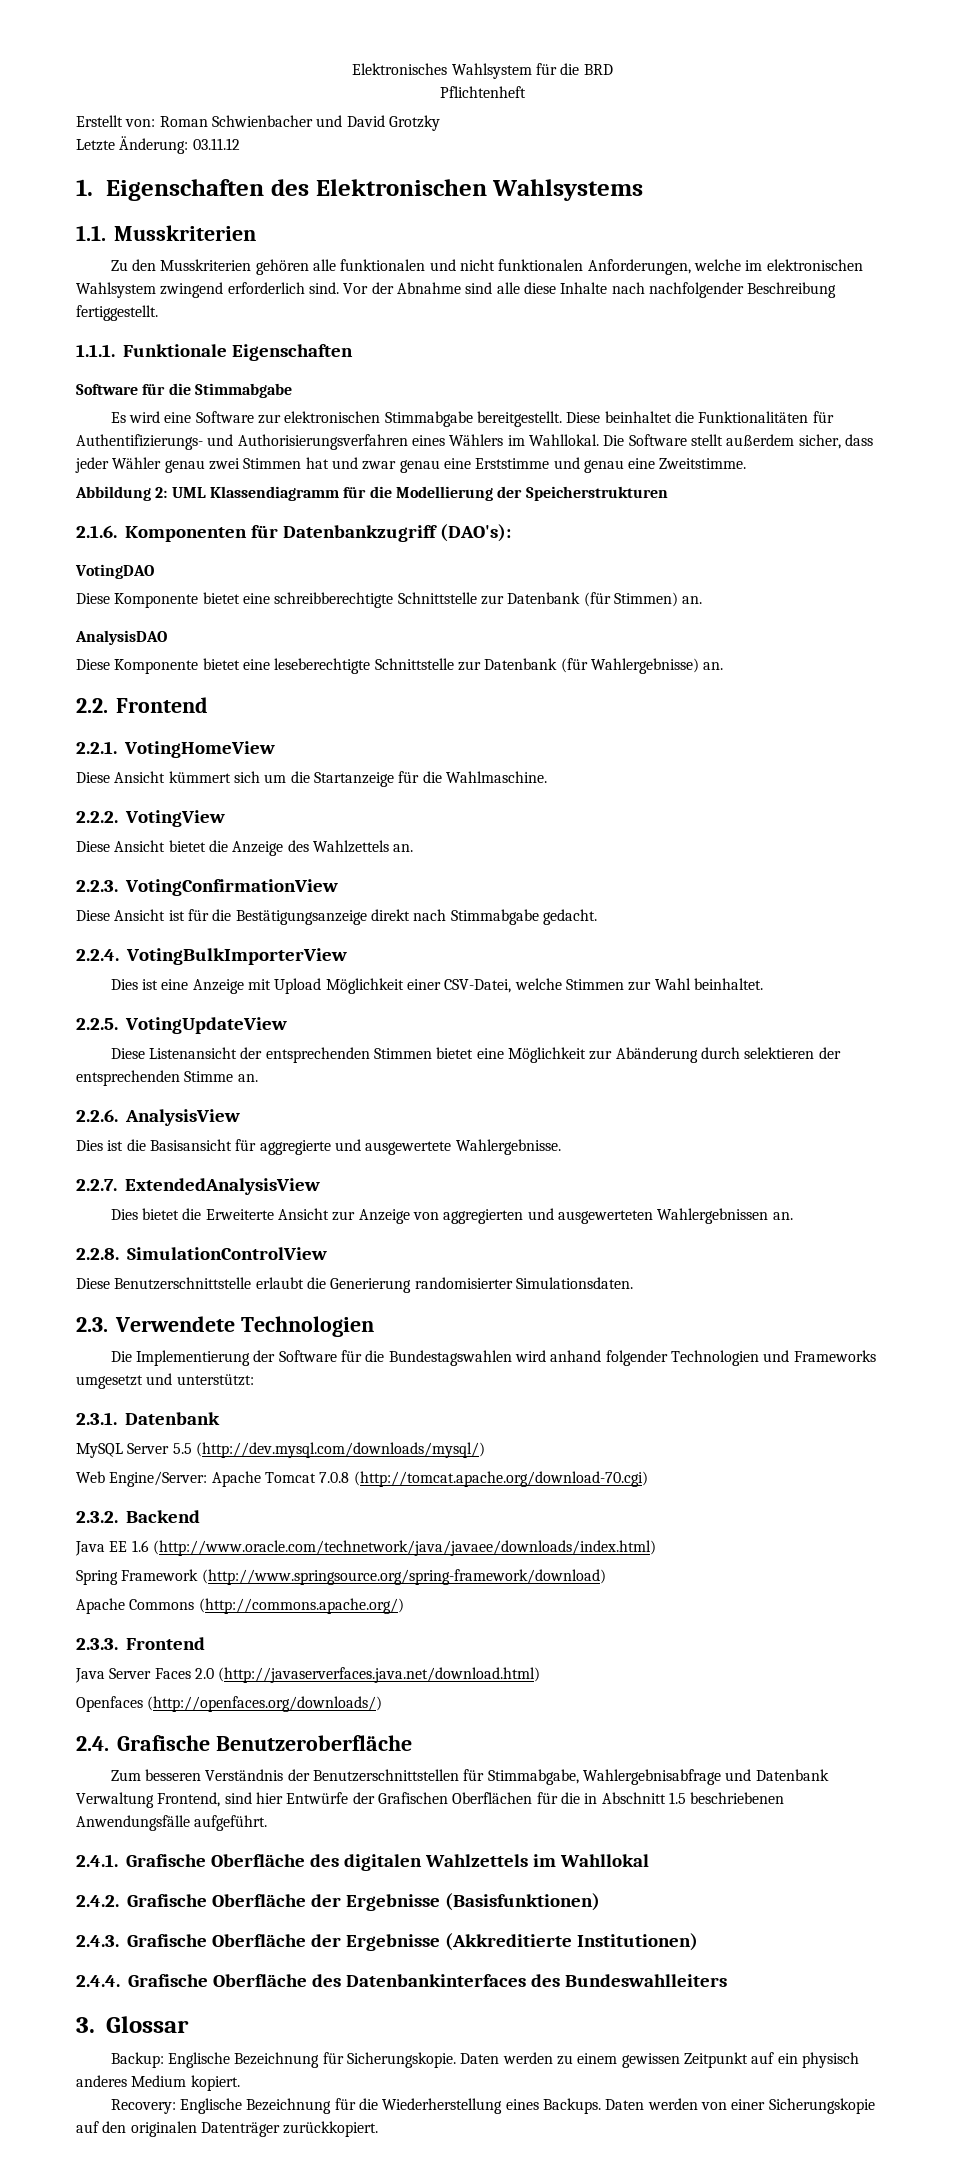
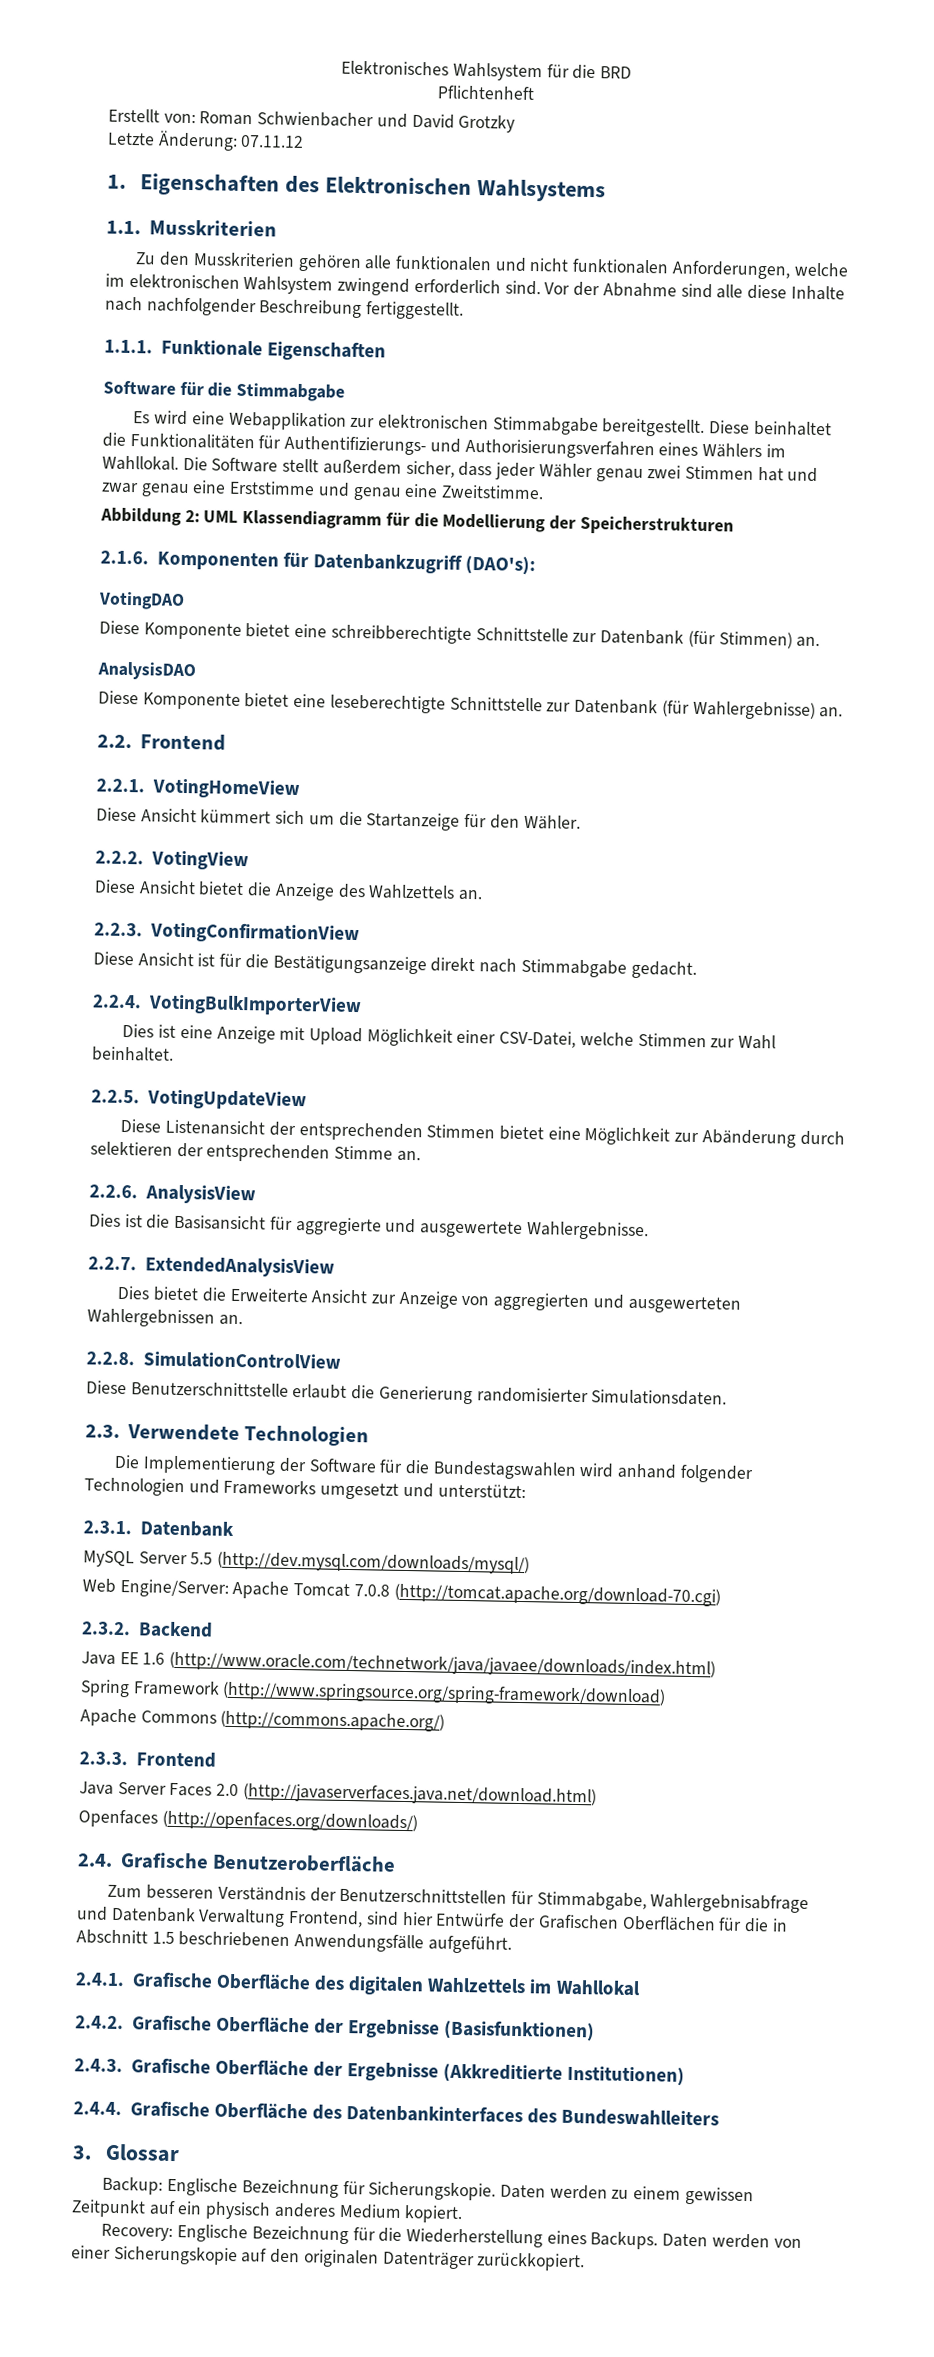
- Letzte Änderung: 03.11.12
+ Letzte Änderung: 07.11.12
- Es wird eine Software zur elektronischen Stimmabgabe bereitgestellt.
+ Es wird eine Webapplikation zur elektronischen Stimmabgabe bereitgestellt.
- Diese Ansicht kümmert sich um die Startanzeige für die Wahlmaschine.
+ Diese Ansicht kümmert sich um die Startanzeige für den Wähler.

